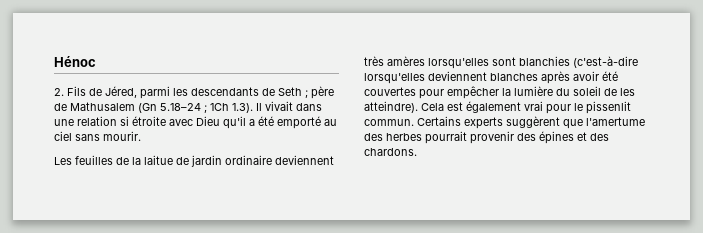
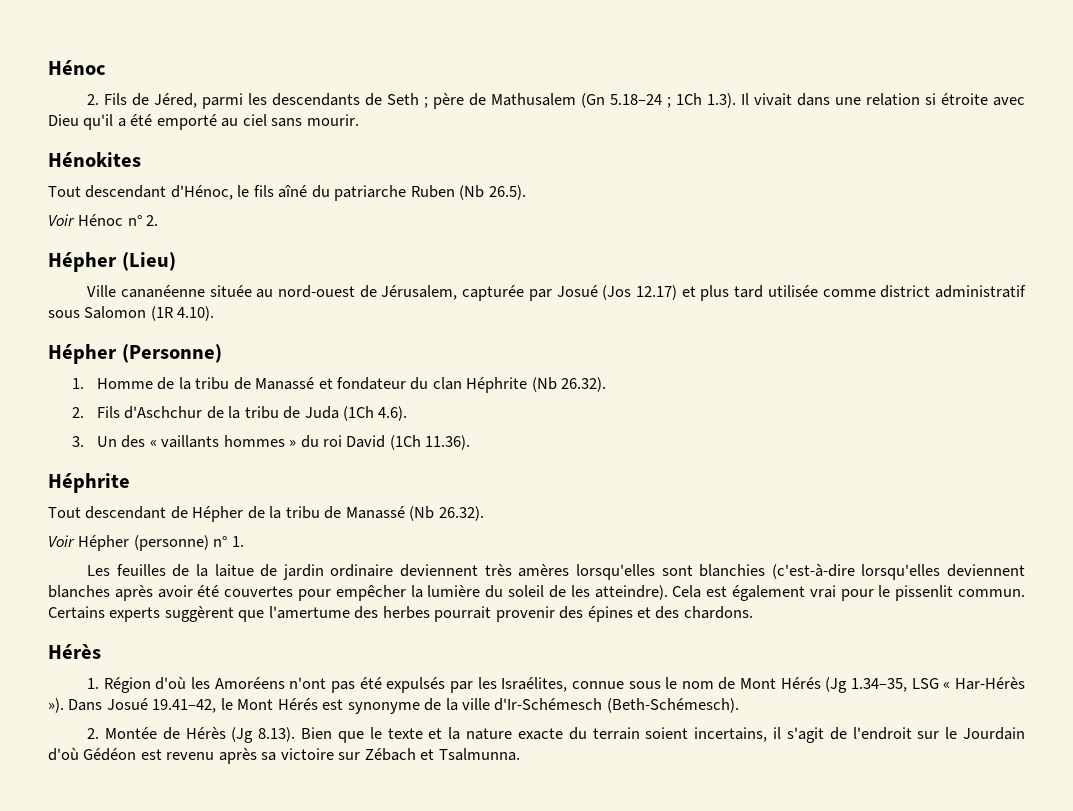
+ Hénokites
+ Tout descendant d'Hénoc, le fils aîné du patriarche Ruben (Nb 26.5).
+ Voir Hénoc n° 2.
+ Hépher (Lieu)
+ Ville cananéenne située au nord-ouest de Jérusalem, capturée par Josué (Jos 12.17) et plus tard utilisée comme district administratif sous Salomon (1R 4.10).
+ Hépher (Personne)
+ 1. Homme de la tribu de Manassé et fondateur du clan Héphrite (Nb 26.32).
+ 2. Fils d'Aschchur de la tribu de Juda (1Ch 4.6).
+ 3. Un des « vaillants hommes » du roi David (1Ch 11.36).
+ Héphrite
+ Tout descendant de Hépher de la tribu de Manassé (Nb 26.32).
+ Voir Hépher (personne) n° 1.
  Certains experts suggèrent que l'amertume des herbes pourrait provenir des épines et des chardons.
+ Hérès
+ 1. Région d'où les Amoréens n'ont pas été expulsés par les Israélites, connue sous le nom de Mont Hérés (Jg 1.34–35, LSG « Har-Hérès »). Dans Josué 19.41–42, le Mont Hérés est synonyme de la ville d'Ir-Schémesch (Beth-Schémesch).
+ 2. Montée de Hérès (Jg 8.13). Bien que le texte et la nature exacte du terrain soient incertains, il s'agit de l'endroit sur le Jourdain d'où Gédéon est revenu après sa victoire sur Zébach et Tsalmunna.

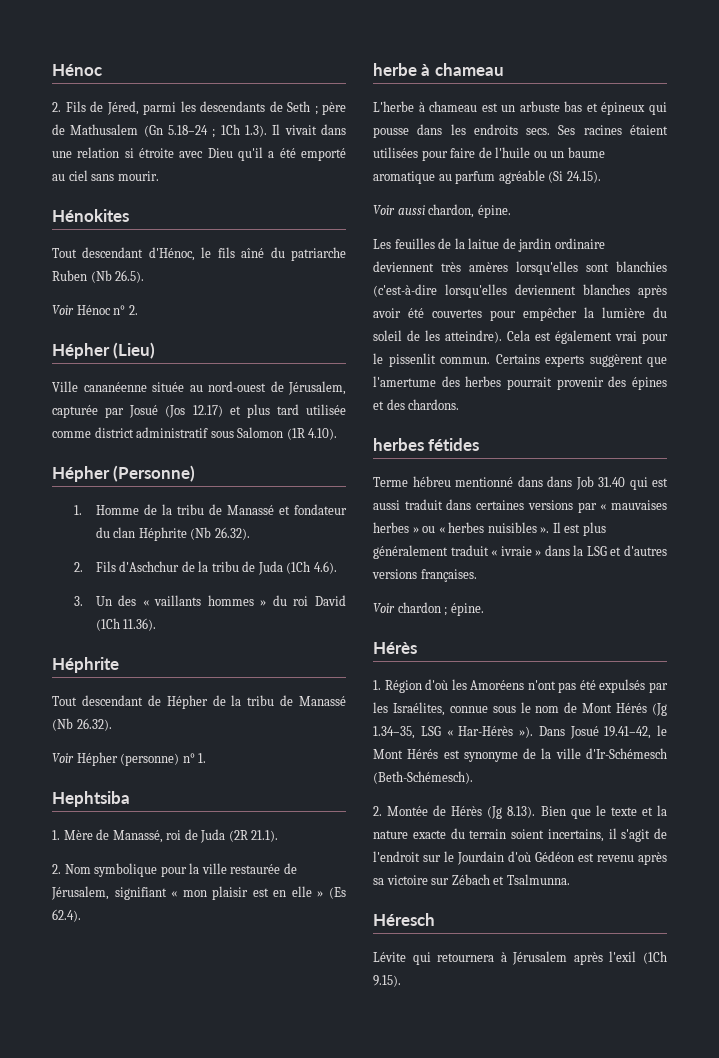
+ Hephtsiba
+ 1. Mère de Manassé, roi de Juda (2R 21.1).
+ 2. Nom symbolique pour la ville restaurée de Jérusalem, signifiant « mon plaisir est en elle » (Es 62.4).
+ herbe à chameau
+ L'herbe à chameau est un arbuste bas et épineux qui pousse dans les endroits secs. Ses racines étaient utilisées pour faire de l'huile ou un baume aromatique au parfum agréable (Si 24.15).
+ Voir aussi chardon, épine.
+ herbes fétides
+ Terme hébreu mentionné dans dans Job 31.40 qui est aussi traduit dans certaines versions par « mauvaises herbes » ou « herbes nuisibles ». Il est plus généralement traduit « ivraie » dans la LSG et d'autres versions françaises.
+ Voir chardon ; épine.
+ Héresch
+ Lévite qui retournera à Jérusalem après l'exil (1Ch 9.15).

